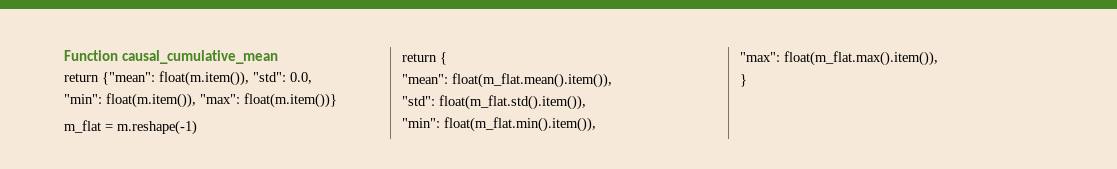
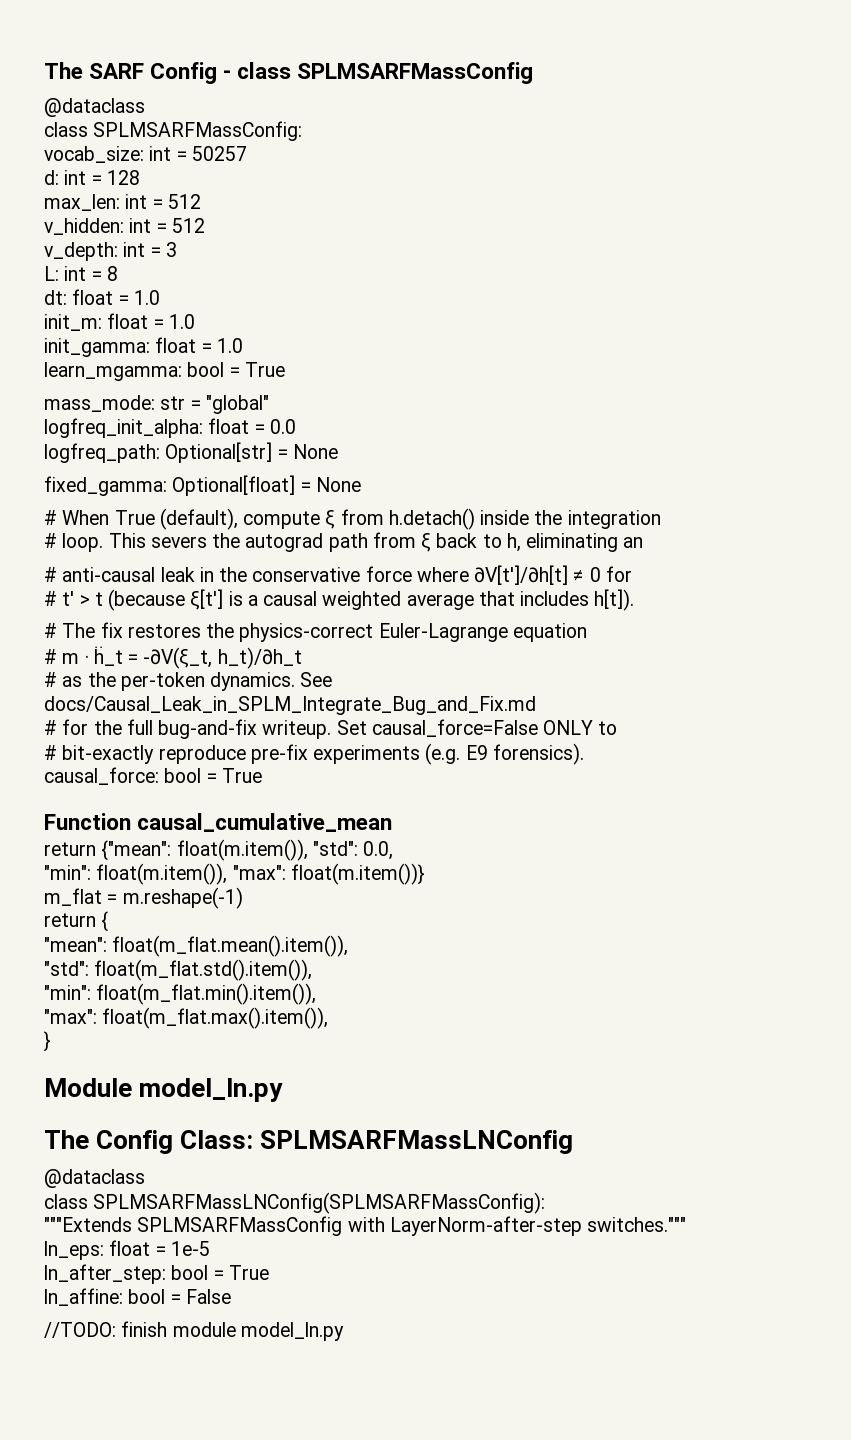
+ The SARF Config - class SPLMSARFMassConfig
+ @dataclass
+ class SPLMSARFMassConfig:
+ vocab_size: int = 50257
+ d: int = 128
+ max_len: int = 512
+ v_hidden: int = 512
+ v_depth: int = 3
+ L: int = 8
+ dt: float = 1.0
+ init_m: float = 1.0
+ init_gamma: float = 1.0
+ learn_mgamma: bool = True
+ mass_mode: str = "global"
+ logfreq_init_alpha: float = 0.0
+ logfreq_path: Optional[str] = None
+ fixed_gamma: Optional[float] = None
+ # When True (default), compute ξ from h.detach() inside the integration
+ # loop. This severs the autograd path from ξ back to h, eliminating an
+ # anti-causal leak in the conservative force where ∂V[t']/∂h[t] ≠ 0 for
+ # t' > t (because ξ[t'] is a causal weighted average that includes h[t]).
+ # The fix restores the physics-correct Euler-Lagrange equation
+ # m · ḧ_t = -∂V(ξ_t, h_t)/∂h_t
+ # as the per-token dynamics. See docs/Causal_Leak_in_SPLM_Integrate_Bug_and_Fix.md
+ # for the full bug-and-fix writeup. Set causal_force=False ONLY to
+ # bit-exactly reproduce pre-fix experiments (e.g. E9 forensics).
+ causal_force: bool = True
+ Module model_ln.py
+ The Config Class: SPLMSARFMassLNConfig
+ @dataclass
+ class SPLMSARFMassLNConfig(SPLMSARFMassConfig):
+ """Extends SPLMSARFMassConfig with LayerNorm-after-step switches."""
+ ln_eps: float = 1e-5
+ ln_after_step: bool = True
+ ln_affine: bool = False
+ //TODO: finish module model_ln.py

